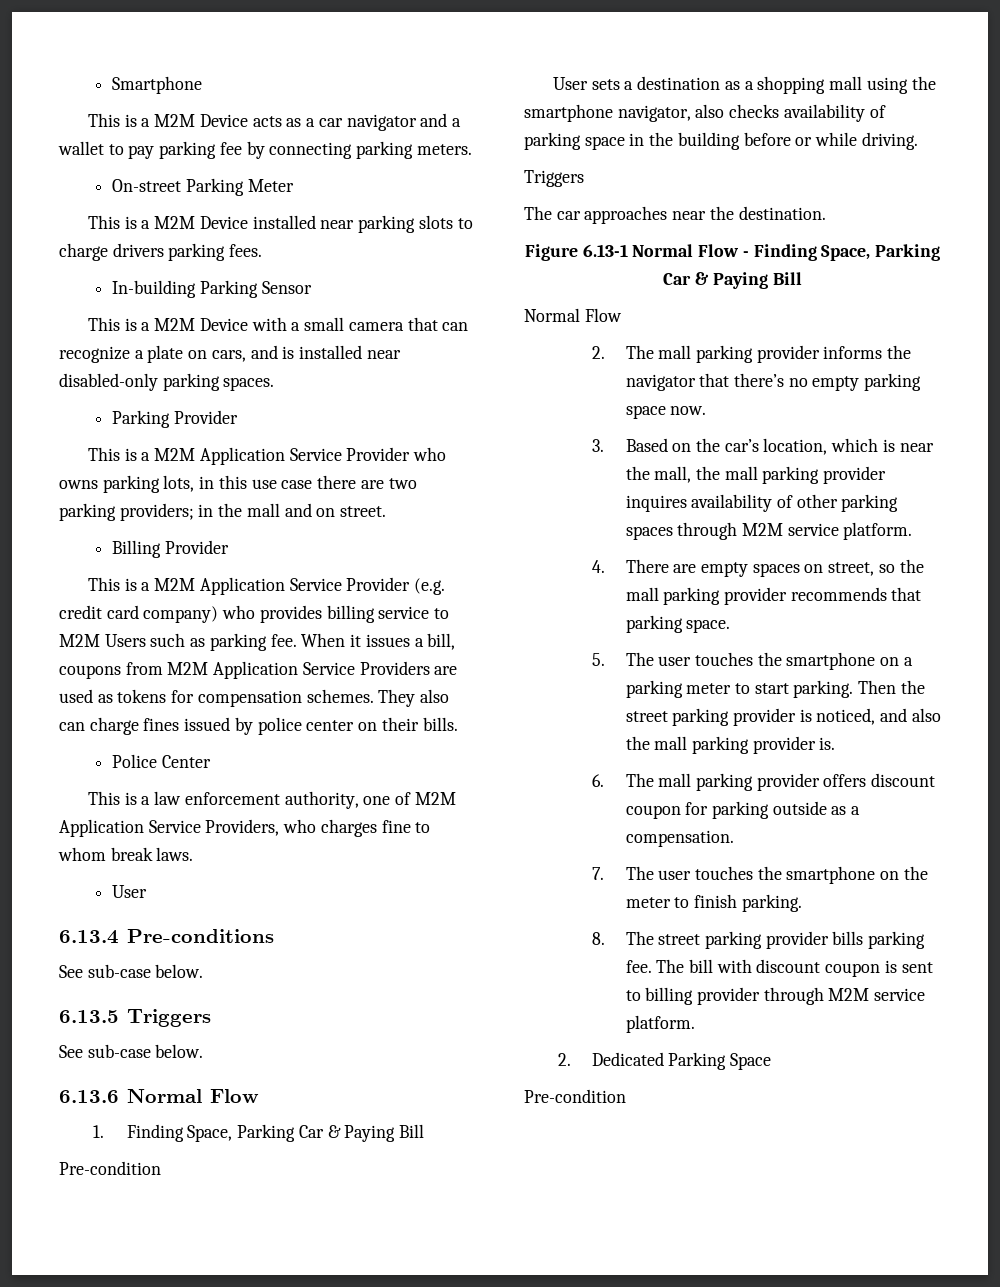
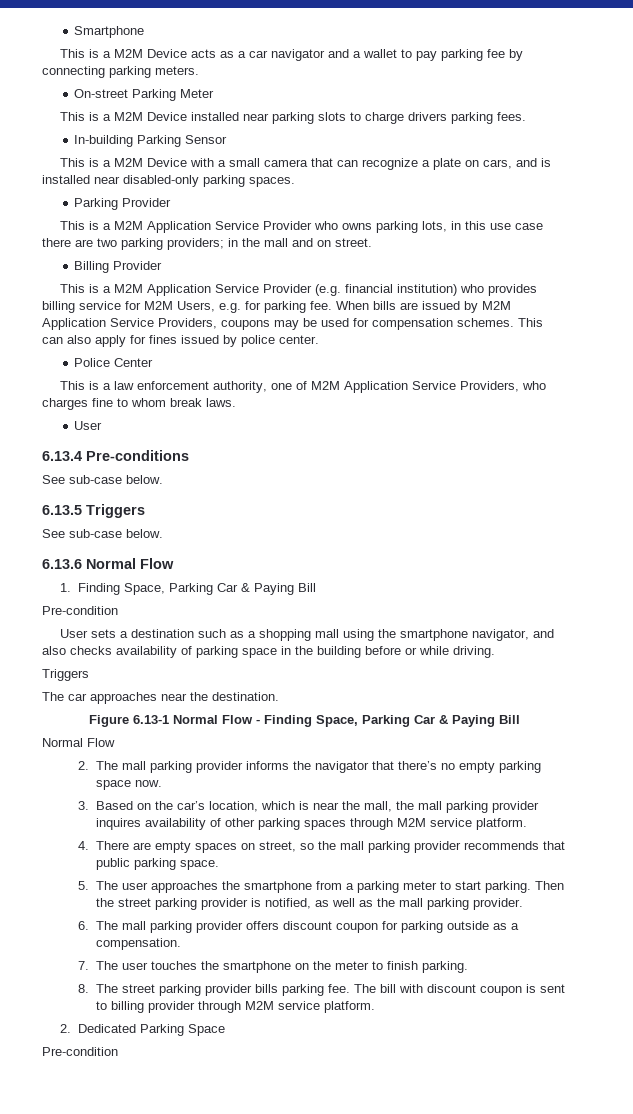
- This is a M2M Application Service Provider (e.g. credit card company) who provides billing service to M2M Users such as parking fee. When it issues a bill, coupons from M2M Application Service Providers are used as tokens for compensation schemes. They also can charge fines issued by police center on their bills.
+ This is a M2M Application Service Provider (e.g. financial institution) who provides billing service for M2M Users, e.g. for parking fee. When bills are issued by M2M Application Service Providers, coupons may be used for compensation schemes. This can also apply for fines issued by police center.
- User sets a destination as a shopping mall using the smartphone navigator, also checks availability of parking space in the building before or while driving.
+ User sets a destination such as a shopping mall using the smartphone navigator, and also checks availability of parking space in the building before or while driving.
- 4. There are empty spaces on street, so the mall parking provider recommends that parking space.
+ 4. There are empty spaces on street, so the mall parking provider recommends that public parking space.
- 5. The user touches the smartphone on a parking meter to start parking.
+ 5. The user approaches the smartphone from a parking meter to start parking.
- Then the street parking provider is noticed, and also the mall parking provider is.
+ Then the street parking provider is notified, as well as the mall parking provider.

